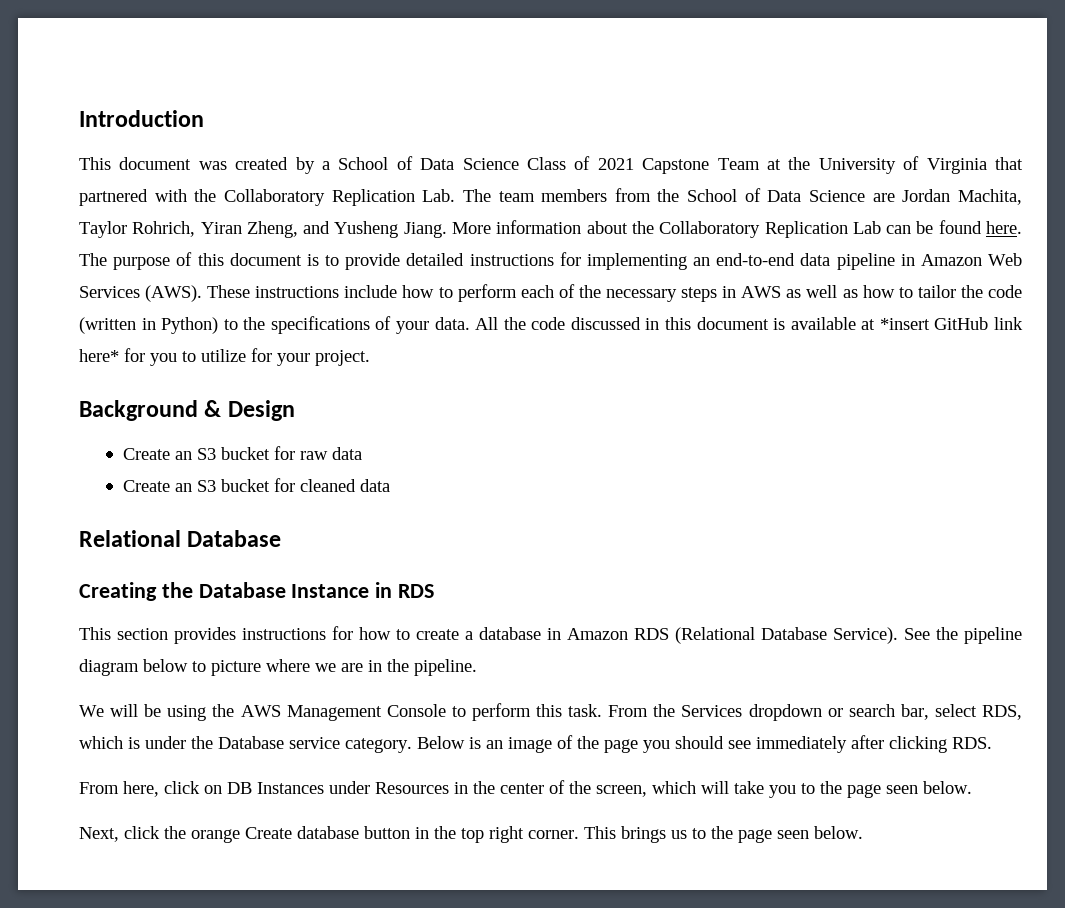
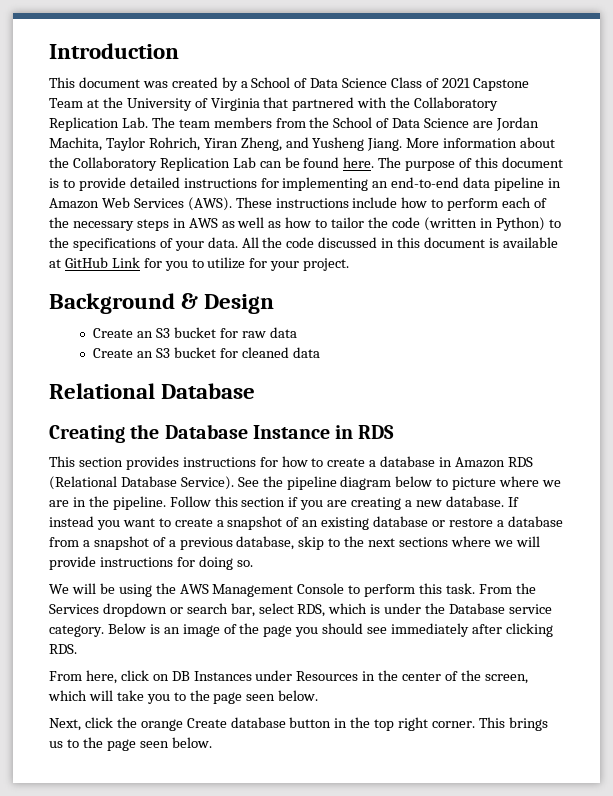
- All the code discussed in this document is available at *insert GitHub link here* for you to utilize for your project.
+ All the code discussed in this document is available at GitHub Link for you to utilize for your project.
+ Follow this section if you are creating a new database. If instead you want to create a snapshot of an existing database or restore a database from a snapshot of a previous database, skip to the next sections where we will provide instructions for doing so.

